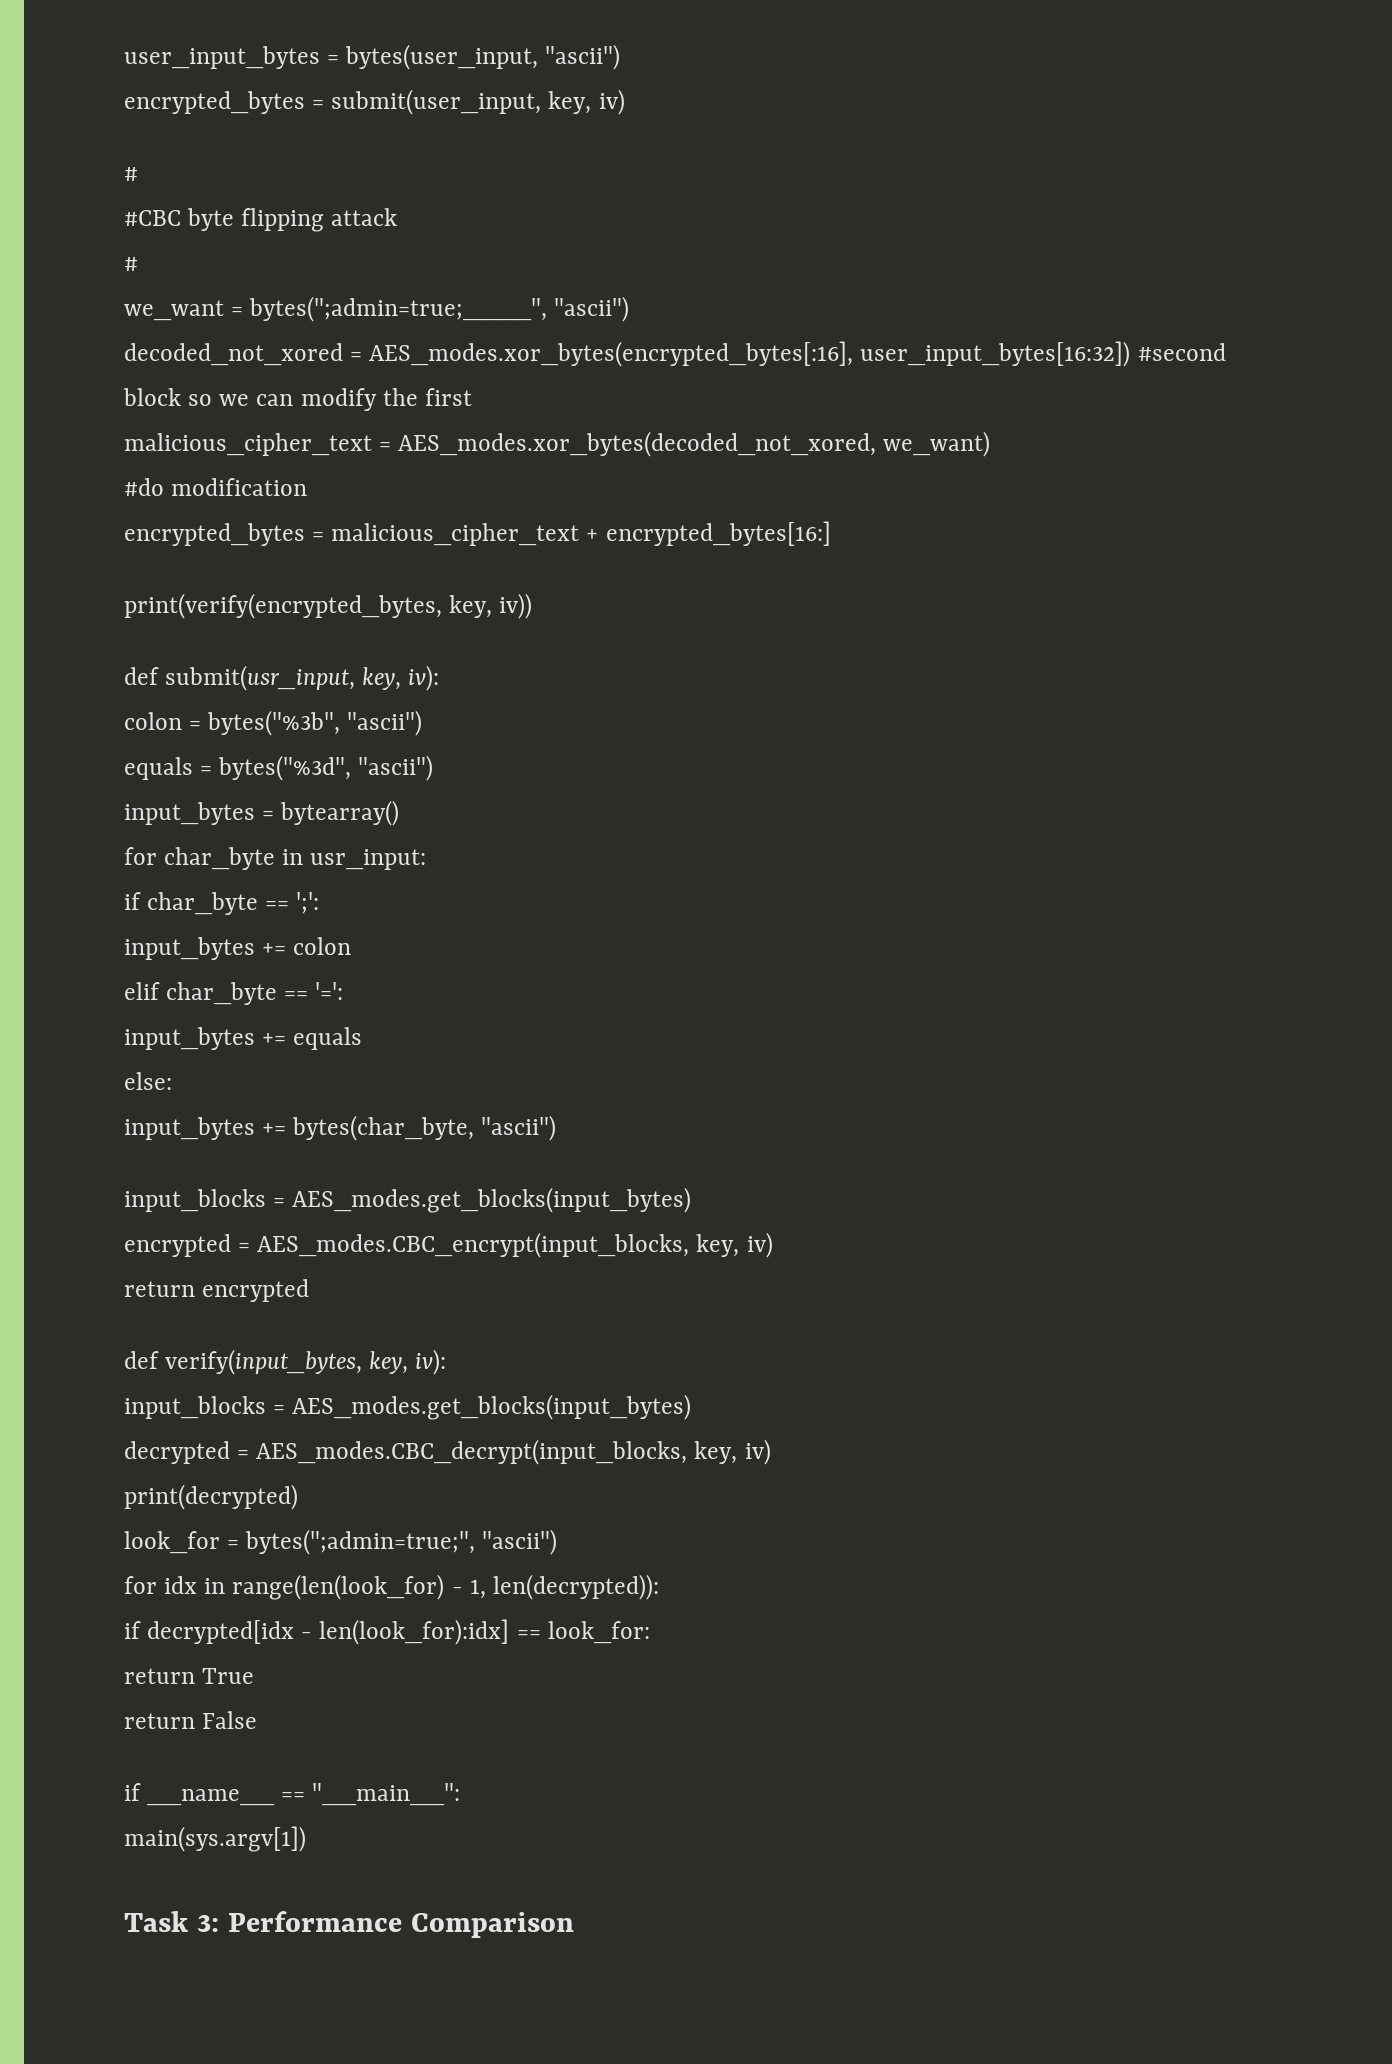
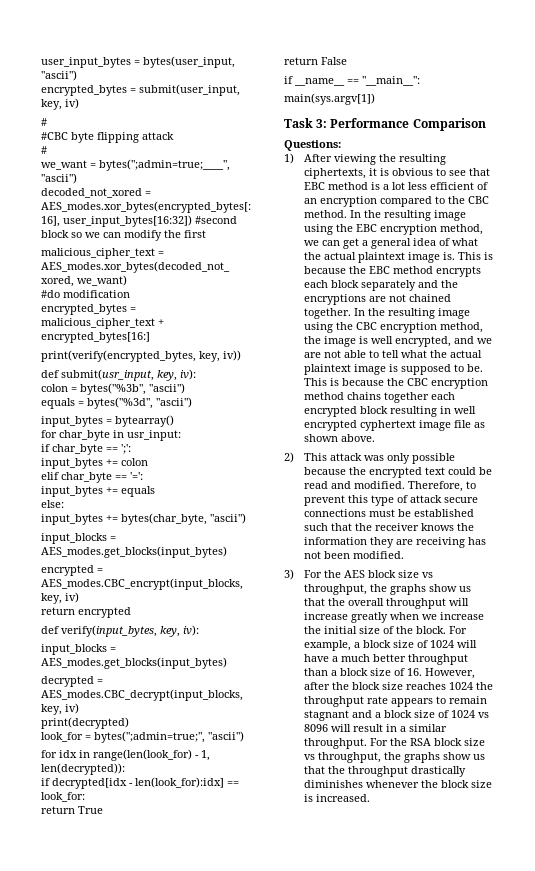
+ Questions:
+ 1) After viewing the resulting ciphertexts, it is obvious to see that EBC method is a lot less efficient of an encryption compared to the CBC method. In the resulting image using the EBC encryption method, we can get a general idea of what the actual plaintext image is. This is because the EBC method encrypts each block separately and the encryptions are not chained together. In the resulting image using the CBC encryption method, the image is well encrypted, and we are not able to tell what the actual plaintext image is supposed to be. This is because the CBC encryption method chains together each encrypted block resulting in well encrypted cyphertext image file as shown above.
+ 2) This attack was only possible because the encrypted text could be read and modified. Therefore, to prevent this type of attack secure connections must be established such that the receiver knows the information they are receiving has not been modified.
+ 3) For the AES block size vs throughput, the graphs show us that the overall throughput will increase greatly when we increase the initial size of the block. For example, a block size of 1024 will have a much better throughput than a block size of 16. However, after the block size reaches 1024 the throughput rate appears to remain stagnant and a block size of 1024 vs 8096 will result in a similar throughput. For the RSA block size vs throughput, the graphs show us that the throughput drastically diminishes whenever the block size is increased.

